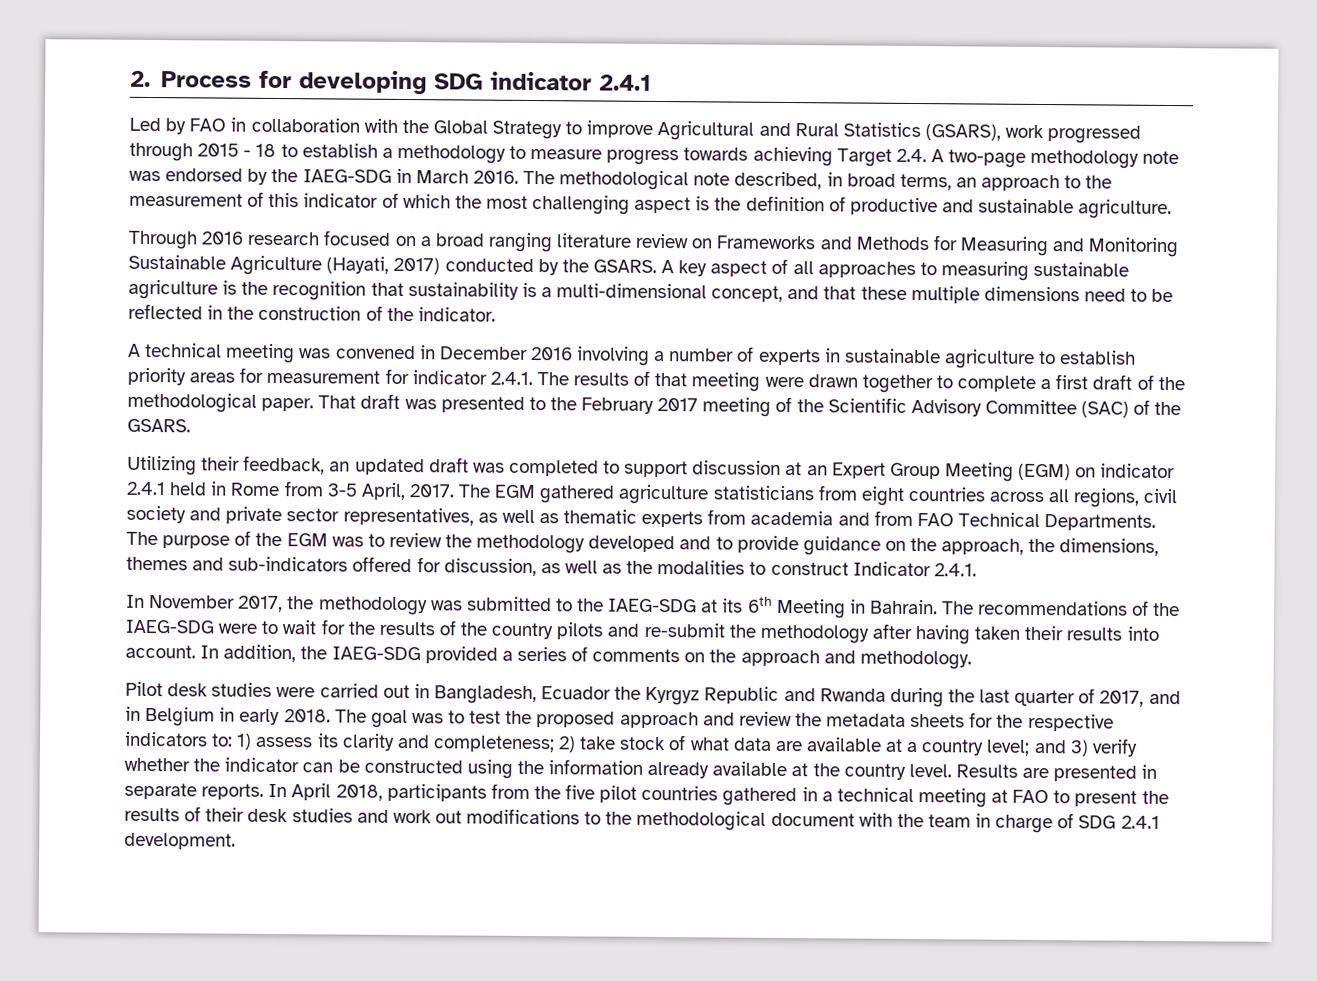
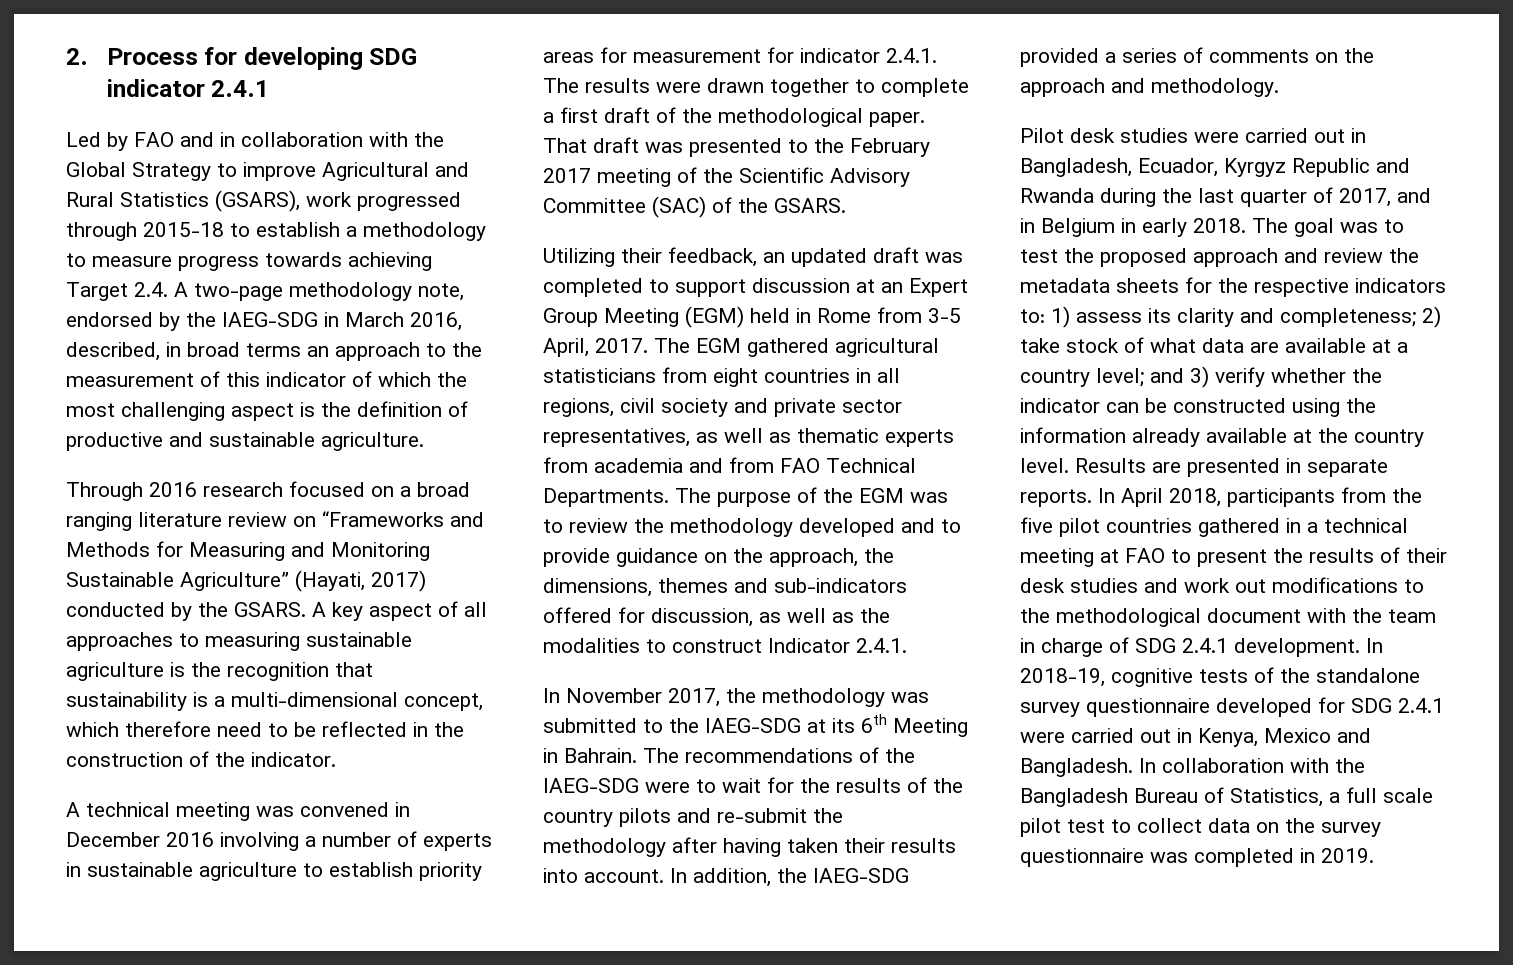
- Led by FAO in collaboration with the Global Strategy to improve Agricultural and Rural Statistics (GSARS), work progressed through 2015 - 18 to establish a methodology to measure progress towards achieving Target 2.4. A two-page methodology note was endorsed by the IAEG-SDG in March 2016. The methodological note described, in broad terms, an approach to the measurement of this indicator of which the most challenging aspect is the definition of productive and sustainable agriculture.
+ Led by FAO and in collaboration with the Global Strategy to improve Agricultural and Rural Statistics (GSARS), work progressed through 2015-18 to establish a methodology to measure progress towards achieving Target 2.4. A two-page methodology note, endorsed by the IAEG-SDG in March 2016, described, in broad terms an approach to the measurement of this indicator of which the most challenging aspect is the definition of productive and sustainable agriculture.
- Through 2016 research focused on a broad ranging literature review on Frameworks and Methods for Measuring and Monitoring Sustainable Agriculture (Hayati, 2017) conducted by the GSARS.
+ Through 2016 research focused on a broad ranging literature review on “Frameworks and Methods for Measuring and Monitoring Sustainable Agriculture” (Hayati, 2017) conducted by the GSARS.
- A key aspect of all approaches to measuring sustainable agriculture is the recognition that sustainability is a multi-dimensional concept, and that these multiple dimensions need to be reflected in the construction of the indicator.
+ A key aspect of all approaches to measuring sustainable agriculture is the recognition that sustainability is a multi-dimensional concept, which therefore need to be reflected in the construction of the indicator.
- A technical meeting was convened in December 2016 involving a number of experts in sustainable agriculture to establish priority areas for measurement for indicator 2.4.1. The results of that meeting were drawn together to complete a first draft of the methodological paper.
+ A technical meeting was convened in December 2016 involving a number of experts in sustainable agriculture to establish priority areas for measurement for indicator 2.4.1. The results were drawn together to complete a first draft of the methodological paper.
- Utilizing their feedback, an updated draft was completed to support discussion at an Expert Group Meeting (EGM) on indicator 2.4.1 held in Rome from 3-5 April, 2017.
+ Utilizing their feedback, an updated draft was completed to support discussion at an Expert Group Meeting (EGM) held in Rome from 3-5 April, 2017.
- The EGM gathered agriculture statisticians from eight countries across all regions, civil society and private sector representatives, as well as thematic experts from academia and from FAO Technical Departments.
+ The EGM gathered agricultural statisticians from eight countries in all regions, civil society and private sector representatives, as well as thematic experts from academia and from FAO Technical Departments.
- Pilot desk studies were carried out in Bangladesh, Ecuador the Kyrgyz Republic and Rwanda during the last quarter of 2017, and in Belgium in early 2018.
+ Pilot desk studies were carried out in Bangladesh, Ecuador, Kyrgyz Republic and Rwanda during the last quarter of 2017, and in Belgium in early 2018.
+ In 2018-19, cognitive tests of the standalone survey questionnaire developed for SDG 2.4.1 were carried out in Kenya, Mexico and Bangladesh. In collaboration with the Bangladesh Bureau of Statistics, a full scale pilot test to collect data on the survey questionnaire was completed in 2019.

